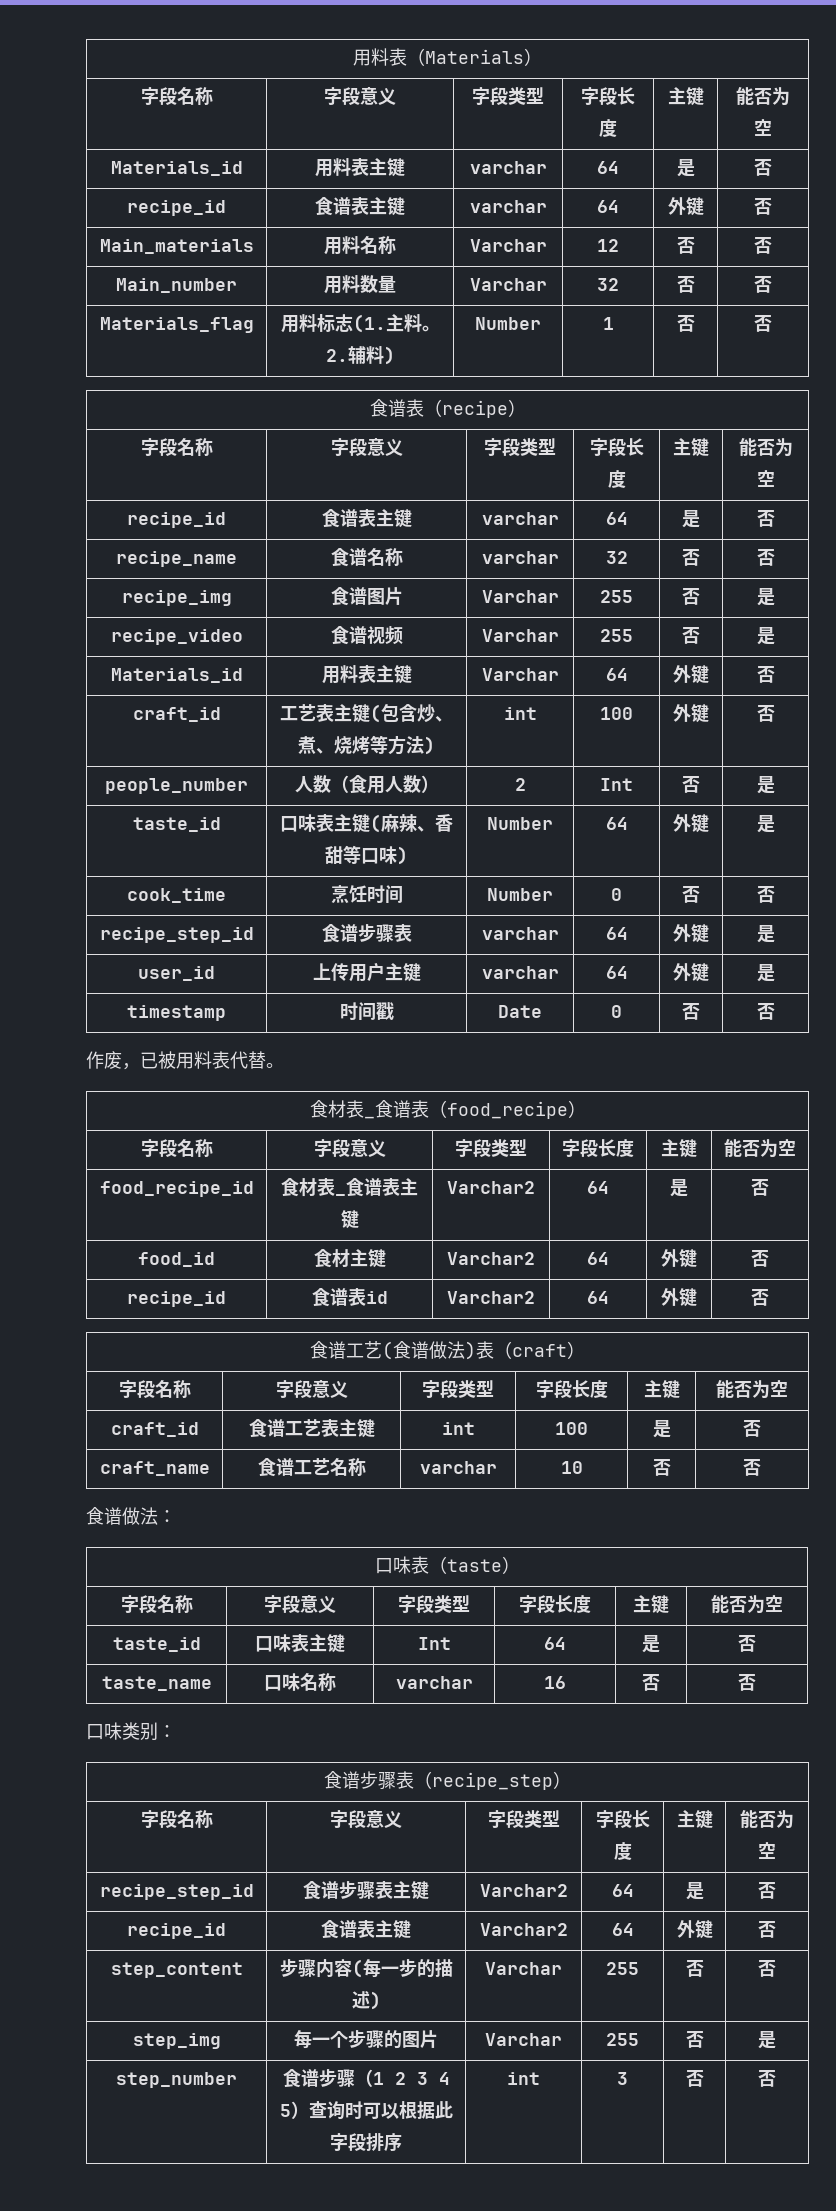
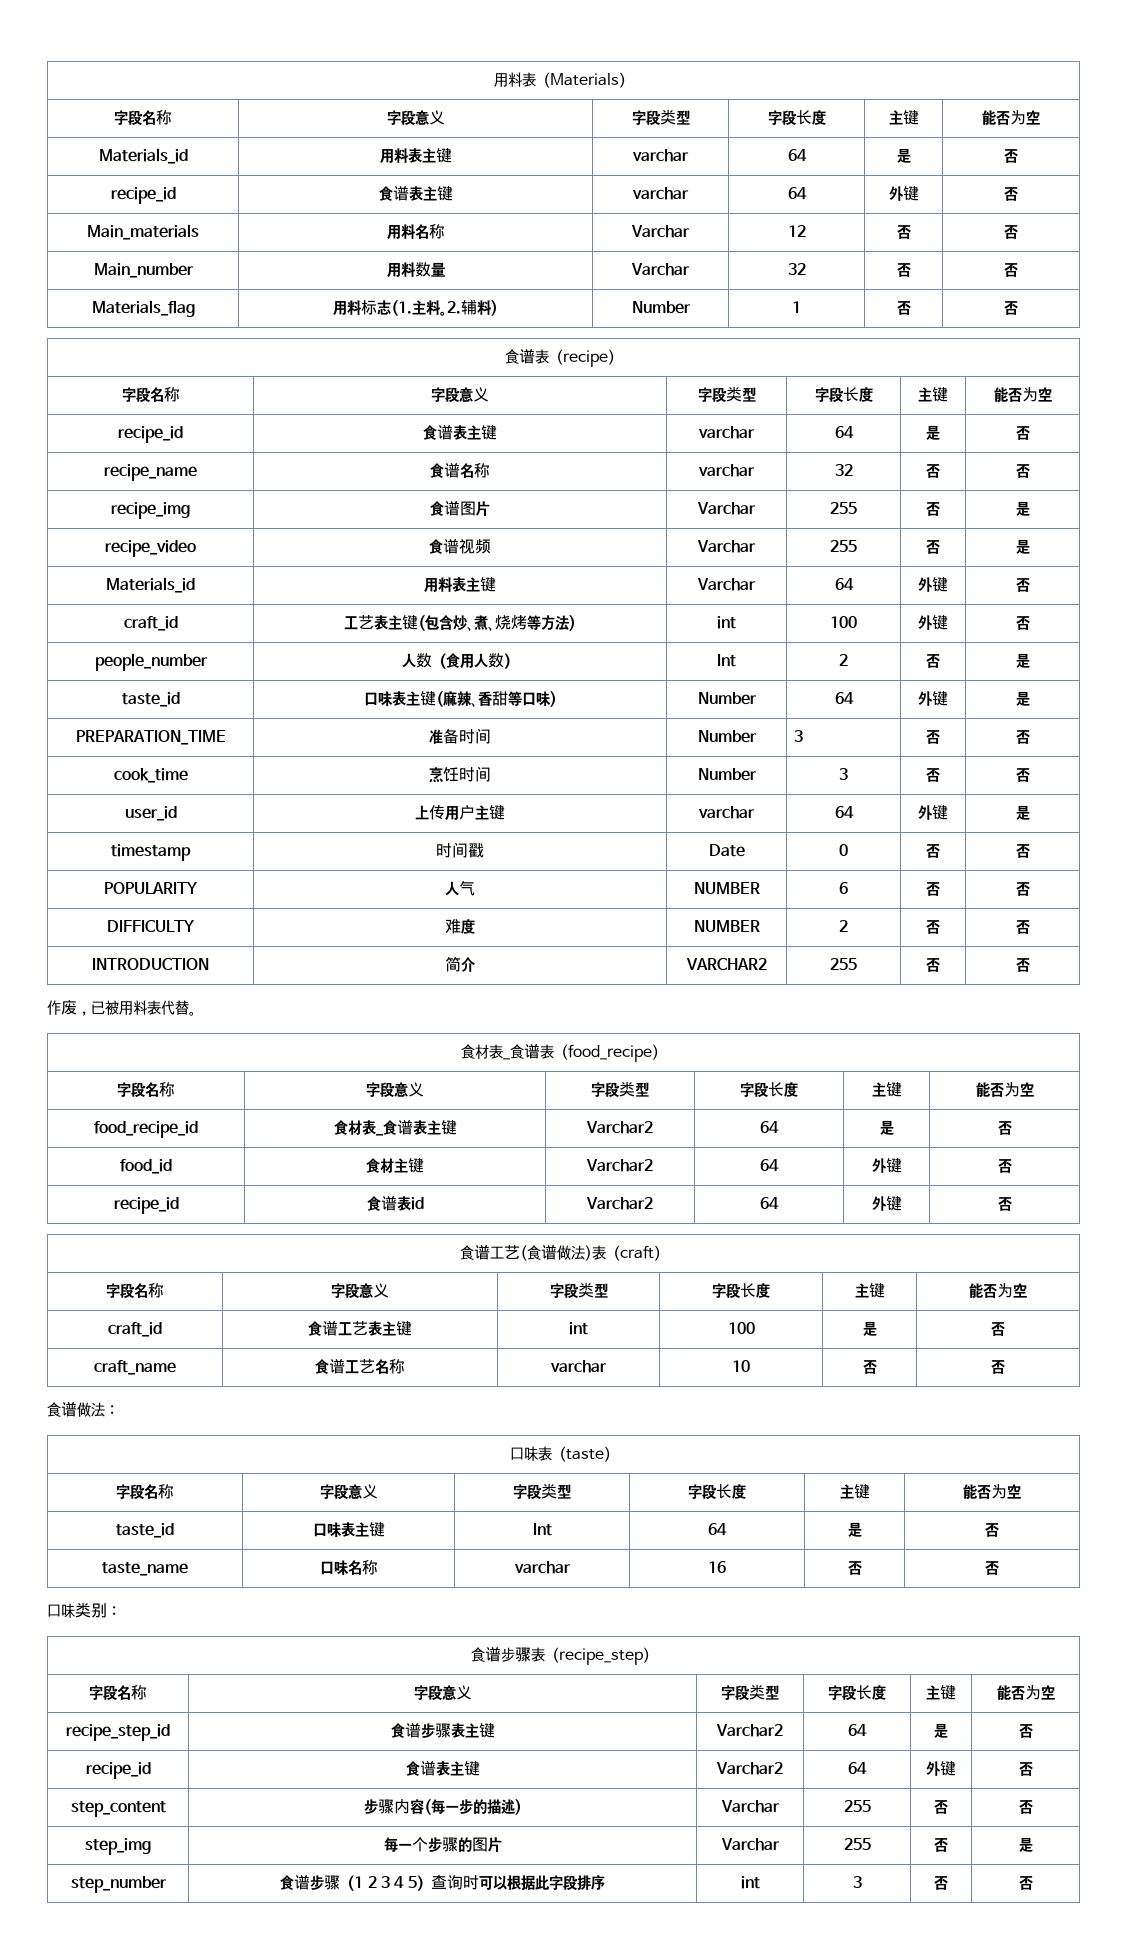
- people_number | 人数（食用人数） | 2 | Int | 否 | 是
+ people_number | 人数（食用人数） | Int | 2 | 否 | 是
+ PREPARATION_TIME | 准备时间 | Number | 3 | 否 | 否
- cook_time | 烹饪时间 | Number | 0 | 否 | 否
- recipe_step_id | 食谱步骤表 | varchar | 64 | 外键 | 是
+ cook_time | 烹饪时间 | Number | 3 | 否 | 否
+ POPULARITY | 人气 | NUMBER | 6 | 否 | 否
+ DIFFICULTY | 难度 | NUMBER | 2 | 否 | 否
+ INTRODUCTION | 简介 | VARCHAR2 | 255 | 否 | 否

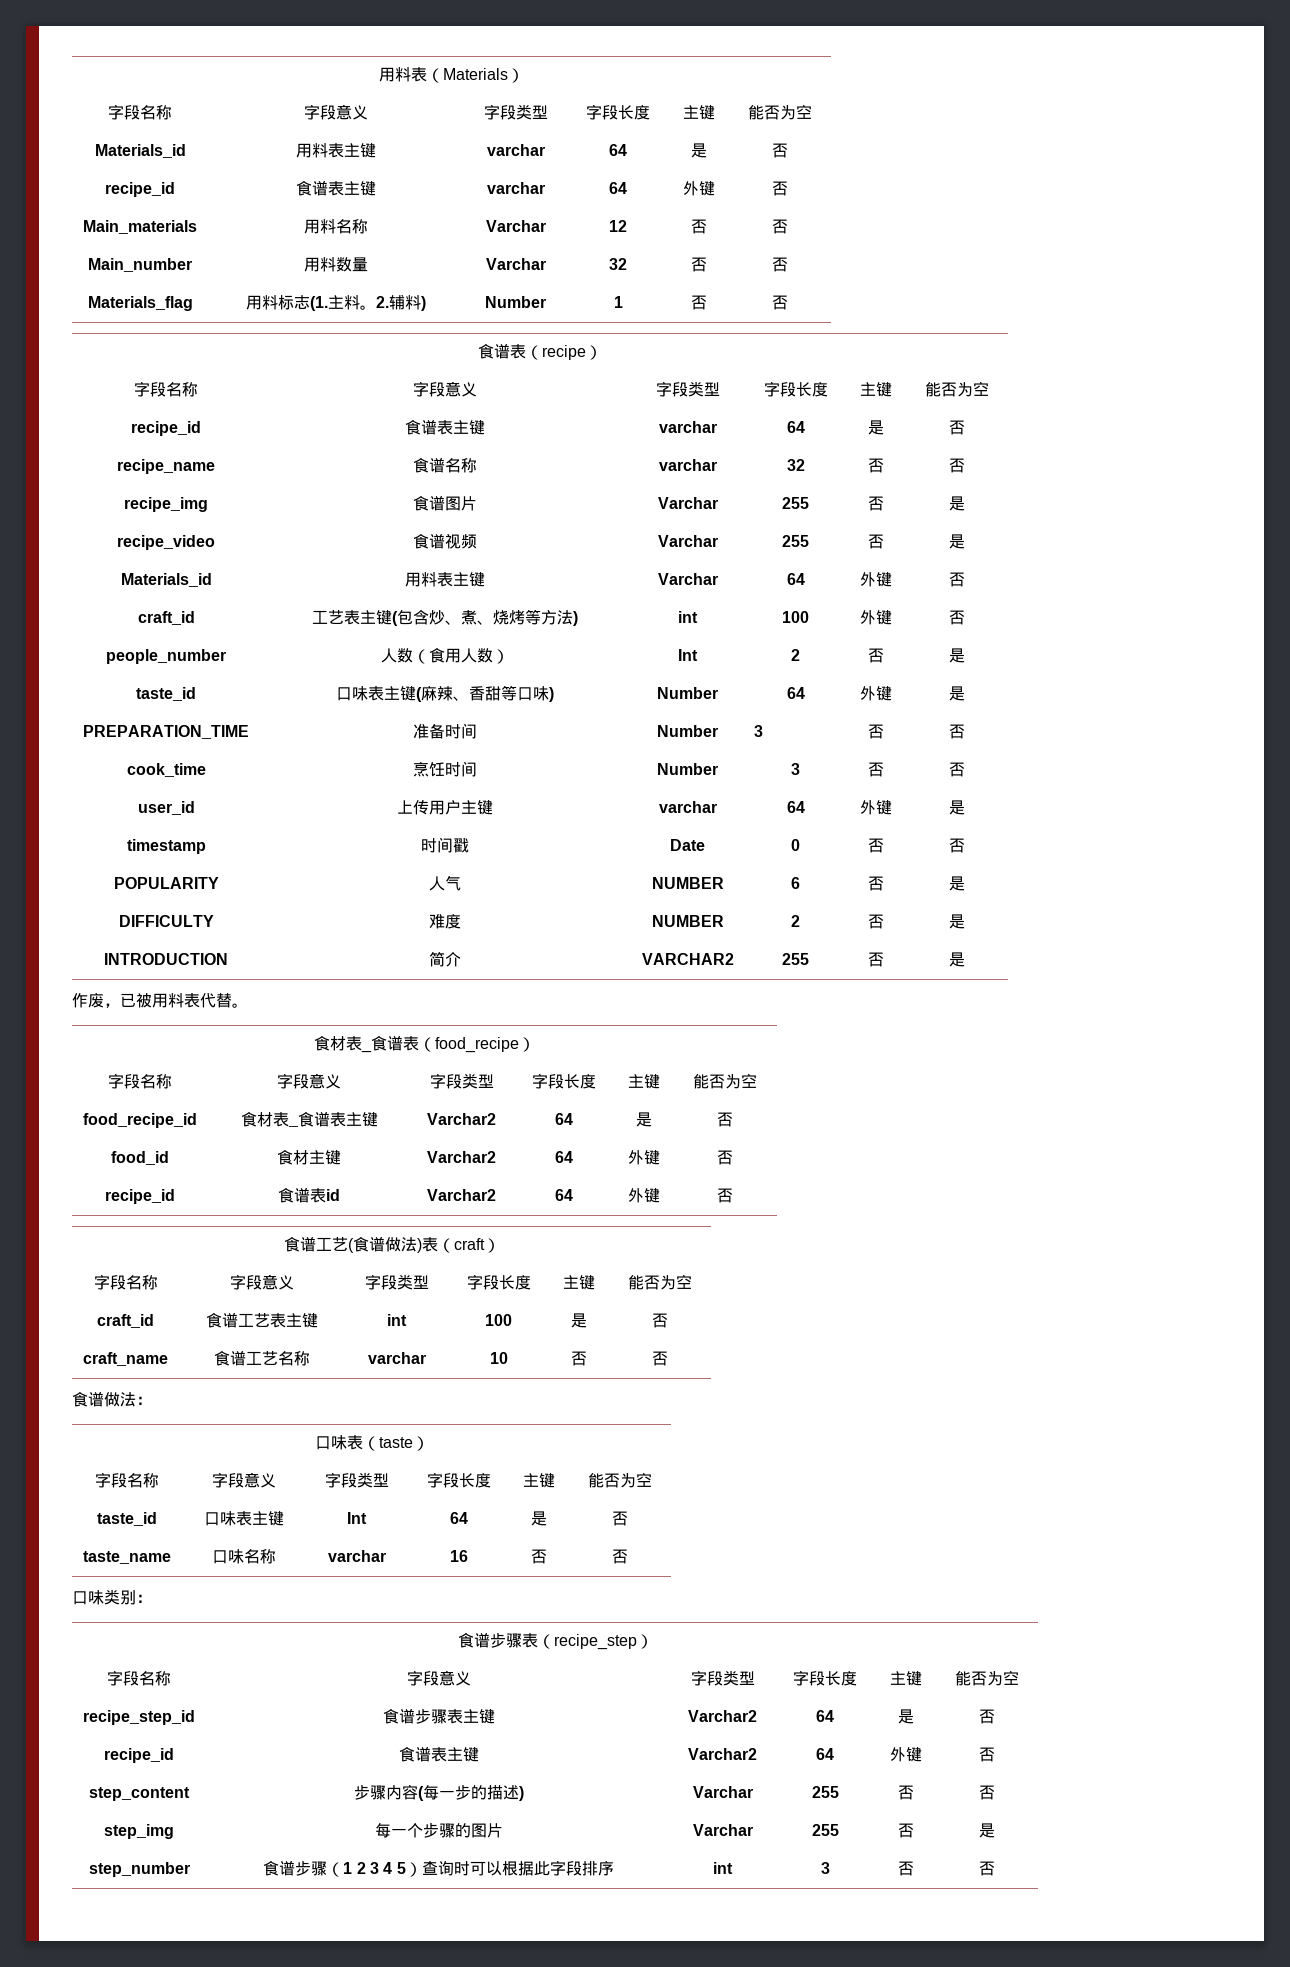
- POPULARITY | 人气 | NUMBER | 6 | 否 | 否
+ POPULARITY | 人气 | NUMBER | 6 | 否 | 是
- DIFFICULTY | 难度 | NUMBER | 2 | 否 | 否
+ DIFFICULTY | 难度 | NUMBER | 2 | 否 | 是
- INTRODUCTION | 简介 | VARCHAR2 | 255 | 否 | 否
+ INTRODUCTION | 简介 | VARCHAR2 | 255 | 否 | 是

